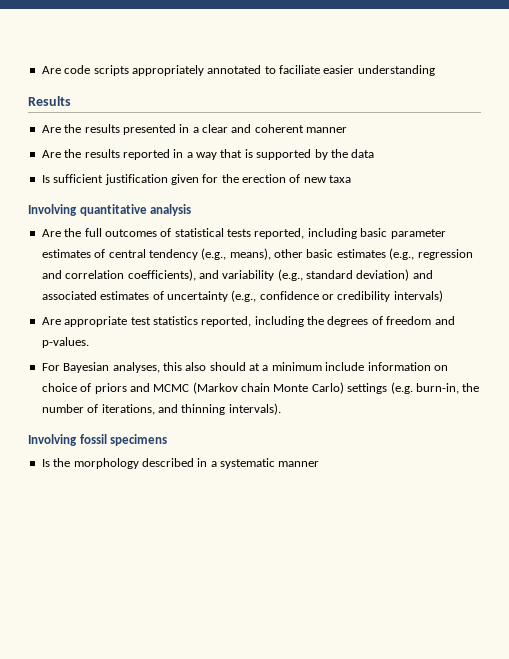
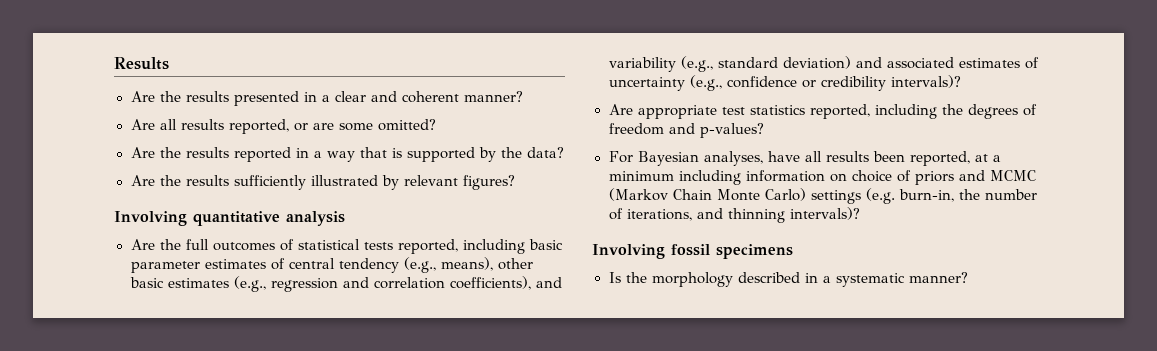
- Are code scripts appropriately annotated to faciliate easier understanding
- Are the results presented in a clear and coherent manner
+ Are the results presented in a clear and coherent manner?
+ Are all results reported, or are some omitted?
- Are the results reported in a way that is supported by the data
- Is sufficient justification given for the erection of new taxa
+ Are the results reported in a way that is supported by the data?
+ Are the results sufficiently illustrated by relevant figures?
- Are the full outcomes of statistical tests reported, including basic parameter estimates of central tendency (e.g., means), other basic estimates (e.g., regression and correlation coefficients), and variability (e.g., standard deviation) and associated estimates of uncertainty (e.g., confidence or credibility intervals)
+ Are the full outcomes of statistical tests reported, including basic parameter estimates of central tendency (e.g., means), other basic estimates (e.g., regression and correlation coefficients), and variability (e.g., standard deviation) and associated estimates of uncertainty (e.g., confidence or credibility intervals)?
- Are appropriate test statistics reported, including the degrees of freedom and p-values.
+ Are appropriate test statistics reported, including the degrees of freedom and p-values?
- For Bayesian analyses, this also should at a minimum include information on choice of priors and MCMC (Markov chain Monte Carlo) settings (e.g. burn-in, the number of iterations, and thinning intervals).
+ For Bayesian analyses, have all results been reported, at a minimum including information on choice of priors and MCMC (Markov Chain Monte Carlo) settings (e.g. burn-in, the number of iterations, and thinning intervals)?
- Is the morphology described in a systematic manner
+ Is the morphology described in a systematic manner?

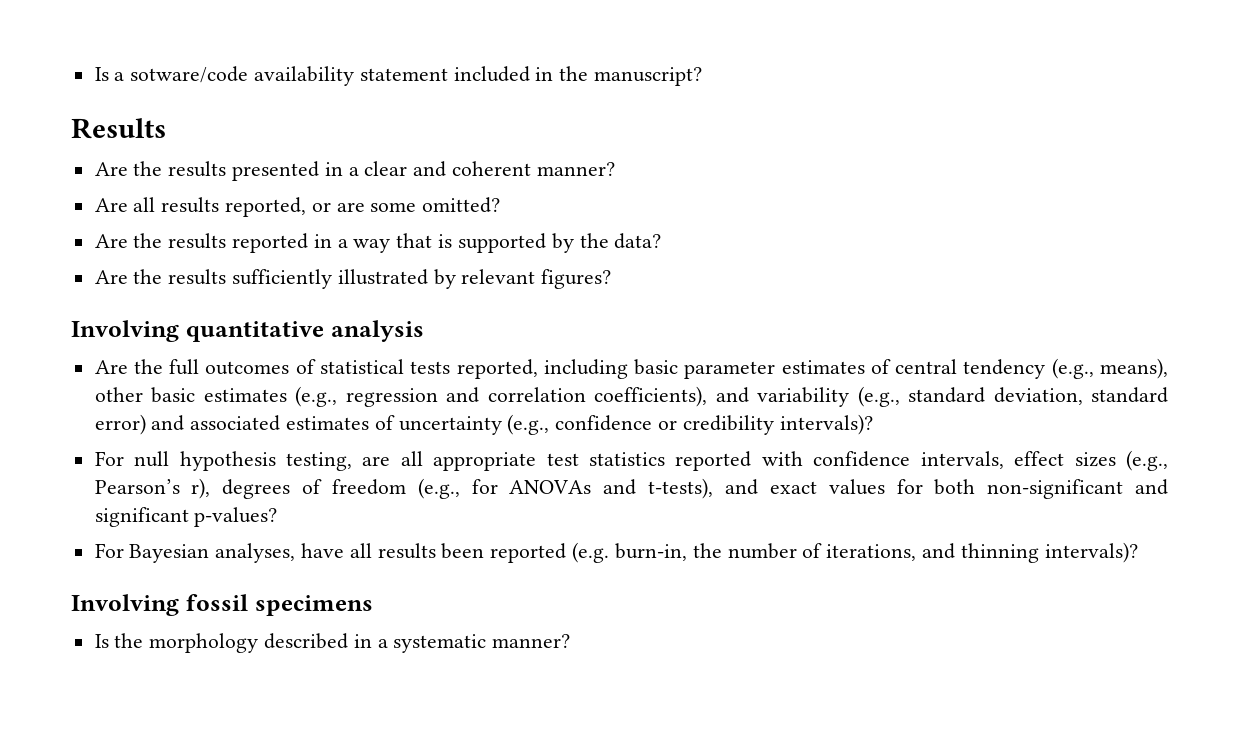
+ Is a sotware/code availability statement included in the manuscript?
- Are the full outcomes of statistical tests reported, including basic parameter estimates of central tendency (e.g., means), other basic estimates (e.g., regression and correlation coefficients), and variability (e.g., standard deviation) and associated estimates of uncertainty (e.g., confidence or credibility intervals)?
+ Are the full outcomes of statistical tests reported, including basic parameter estimates of central tendency (e.g., means), other basic estimates (e.g., regression and correlation coefficients), and variability (e.g., standard deviation, standard error) and associated estimates of uncertainty (e.g., confidence or credibility intervals)?
- Are appropriate test statistics reported, including the degrees of freedom and p-values?
+ For null hypothesis testing, are all appropriate test statistics reported with confidence intervals, effect sizes (e.g., Pearson’s r), degrees of freedom (e.g., for ANOVAs and t-tests), and exact values for both non-significant and significant p-values?
- For Bayesian analyses, have all results been reported, at a minimum including information on choice of priors and MCMC (Markov Chain Monte Carlo) settings (e.g. burn-in, the number of iterations, and thinning intervals)?
+ For Bayesian analyses, have all results been reported (e.g. burn-in, the number of iterations, and thinning intervals)?

